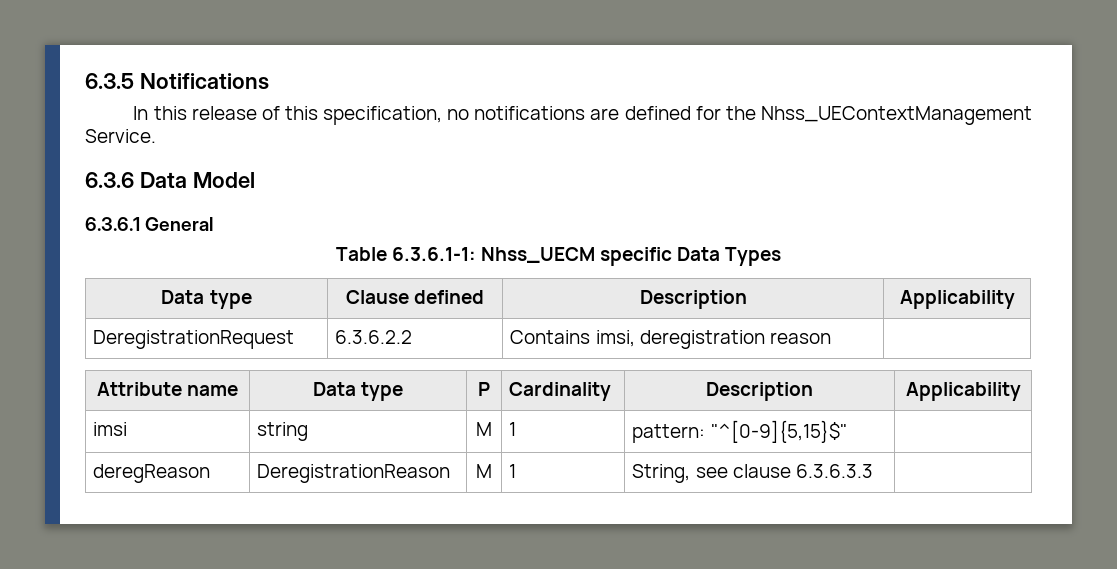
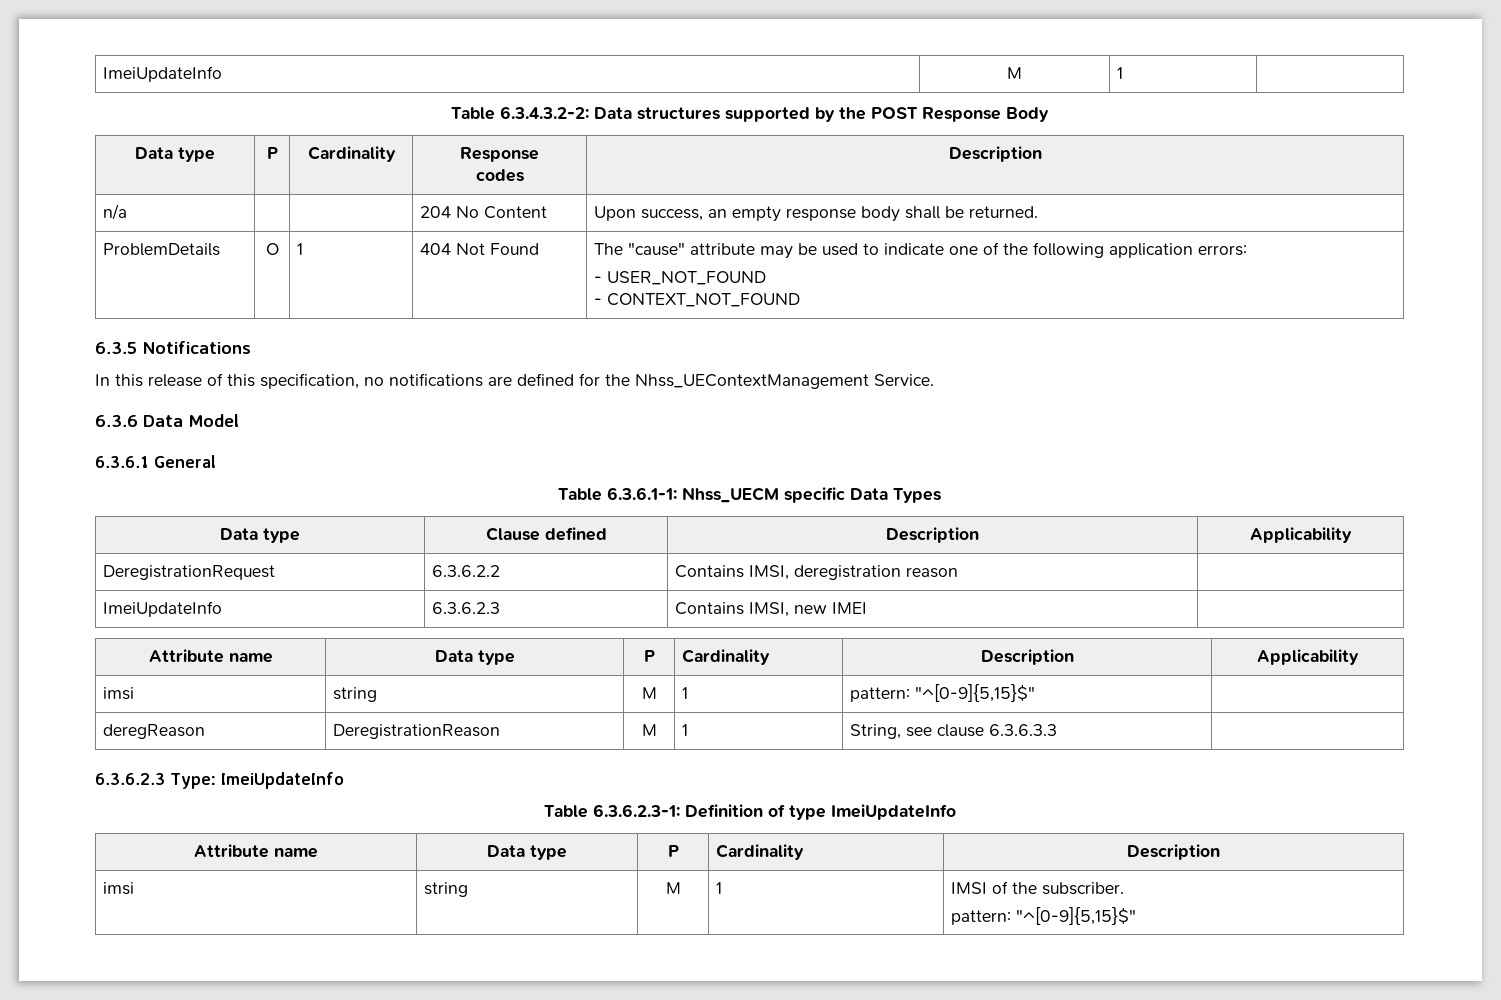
+ ImeiUpdateInfo | M | 1 |
+ Table 6.3.4.3.2-2: Data structures supported by the POST Response Body
+ Data type | P | Cardinality | Response
+ codes | Description
+ n/a | | | 204 No Content | Upon success, an empty response body shall be returned.
+ ProblemDetails | O | 1 | 404 Not Found | The "cause" attribute may be used to indicate one of the following application errors:
+ - USER_NOT_FOUND
+ - CONTEXT_NOT_FOUND
- DeregistrationRequest | 6.3.6.2.2 | Contains imsi, deregistration reason |
+ DeregistrationRequest | 6.3.6.2.2 | Contains IMSI, deregistration reason |
+ ImeiUpdateInfo | 6.3.6.2.3 | Contains IMSI, new IMEI |
+ 6.3.6.2.3 Type: ImeiUpdateInfo
+ Table 6.3.6.2.3-1: Definition of type ImeiUpdateInfo
+ Attribute name | Data type | P | Cardinality | Description
+ imsi | string | M | 1 | IMSI of the subscriber.
+ pattern: "^[0-9]{5,15}$"

